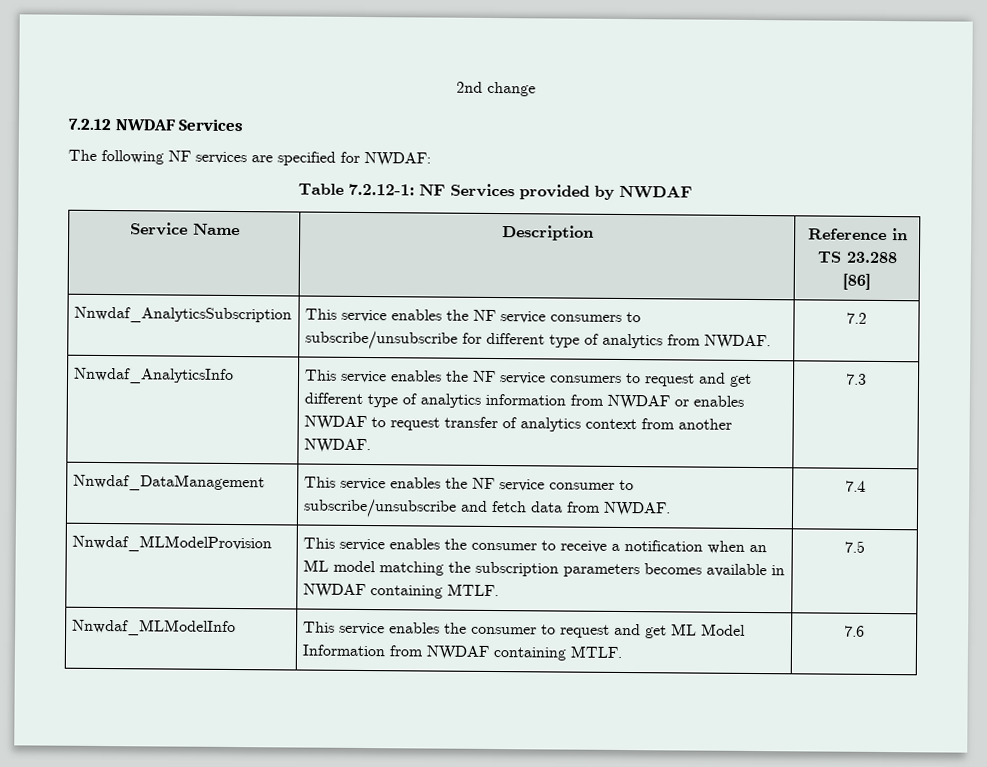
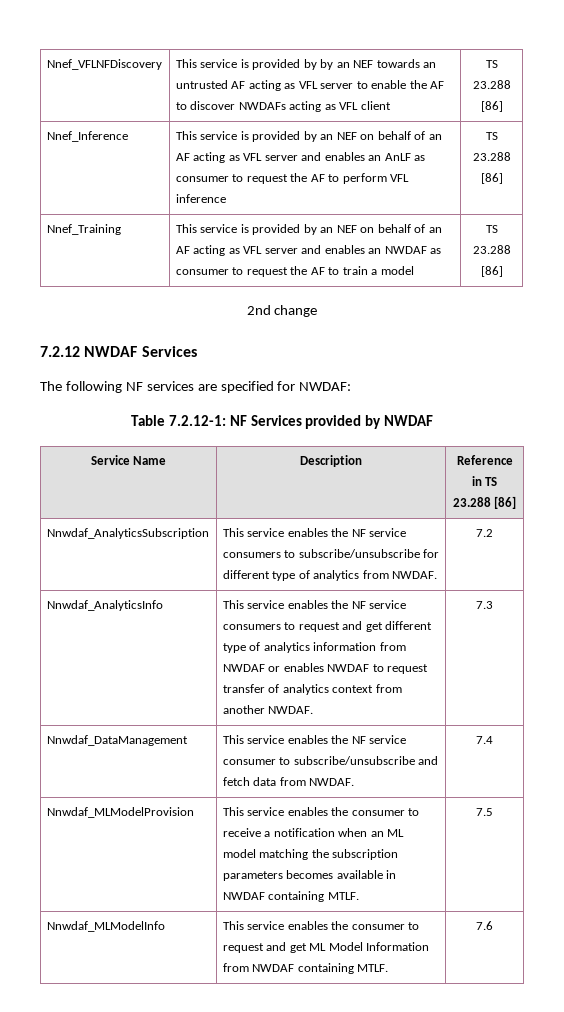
+ Nnef_VFLNFDiscovery | This service is provided by by an NEF towards an untrusted AF acting as VFL server to enable the AF to discover NWDAFs acting as VFL client | TS 23.288 [86]
+ Nnef_Inference | This service is provided by an NEF on behalf of an AF acting as VFL server and enables an AnLF as consumer to request the AF to perform VFL inference | TS 23.288 [86]
+ Nnef_Training | This service is provided by an NEF on behalf of an AF acting as VFL server and enables an NWDAF as consumer to request the AF to train a model | TS 23.288 [86]

